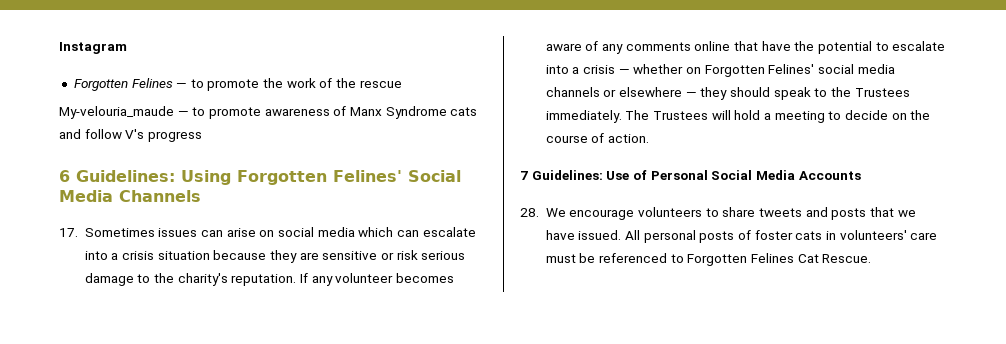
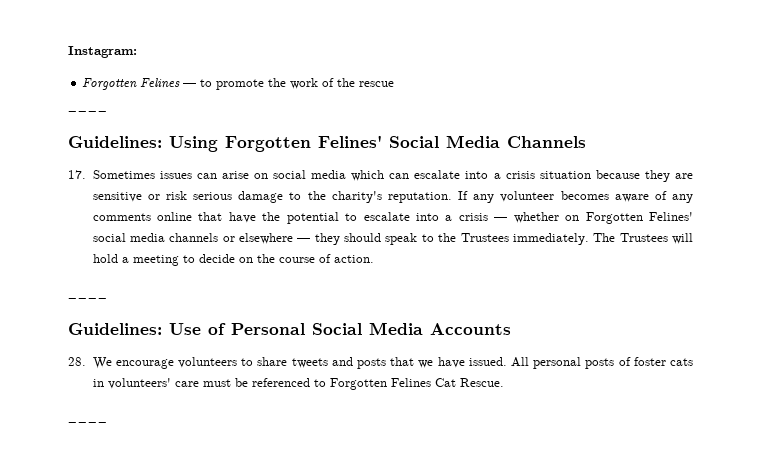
- Instagram
+ Instagram:
  Forgotten Felines — to promote the work of the rescue
- My-velouria_maude — to promote awareness of Manx Syndrome cats and follow V's progress
- 6 Guidelines: Using Forgotten Felines' Social Media Channels
+ ____
+ Guidelines: Using Forgotten Felines' Social Media Channels
  The Trustees will hold a meeting to decide on the course of action.
- 7 Guidelines: Use of Personal Social Media Accounts
+ ____
+ Guidelines: Use of Personal Social Media Accounts
  All personal posts of foster cats in volunteers' care must be referenced to Forgotten Felines Cat Rescue.
+ ____

